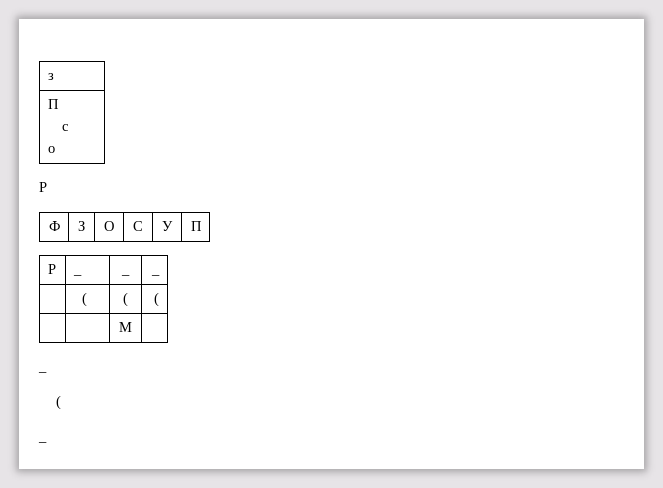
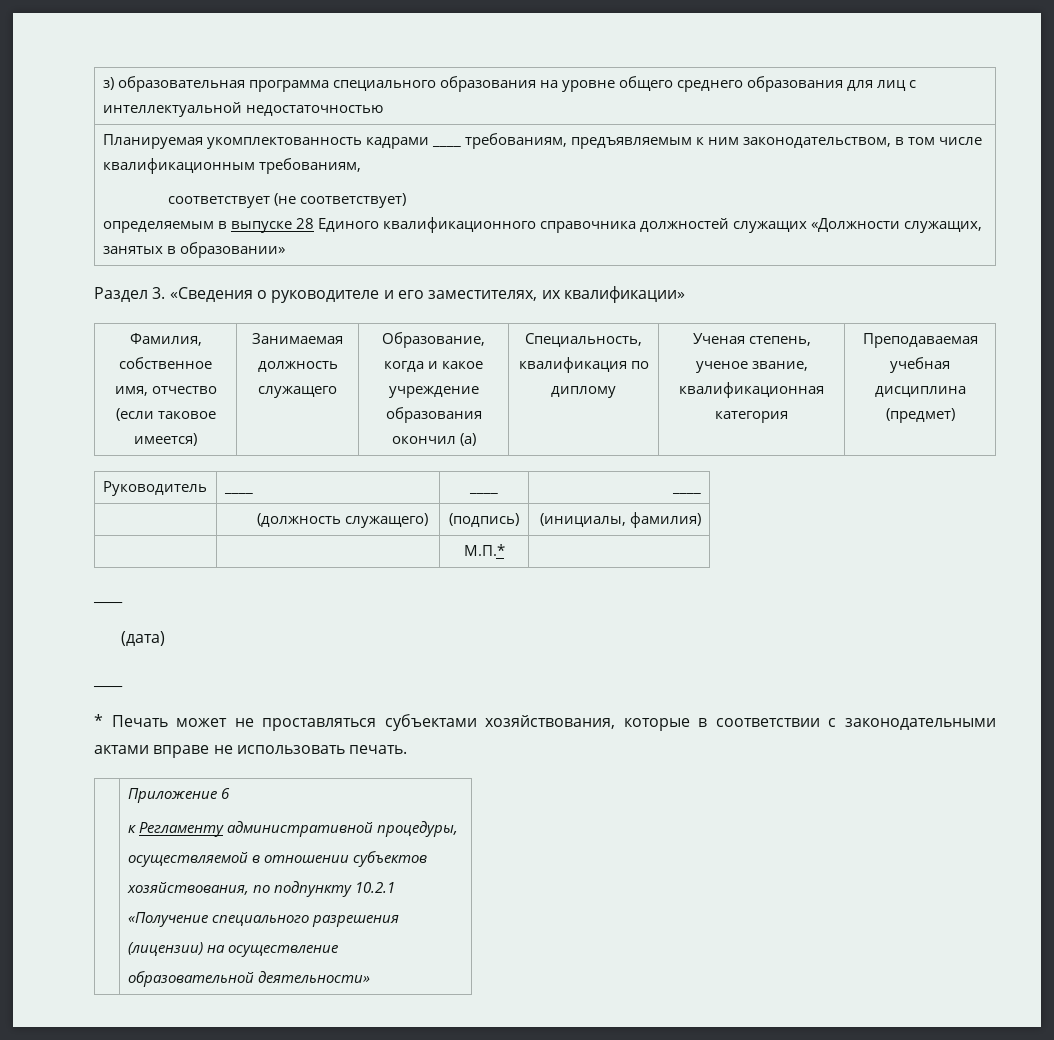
- з
- П
- с
- о
- Р
- Ф | З | О | С | У | П
- Р | _ | _ | _
- | ( | ( | (
- | | М |
- _
- (
- _
+ з) образовательная программа специального образования на уровне общего среднего образования для лиц с интеллектуальной недостаточностью
+ Планируемая укомплектованность кадрами ____ требованиям, предъявляемым к ним законодательством, в том числе квалификационным требованиям,
+ соответствует (не соответствует)
+ определяемым в выпуске 28 Единого квалификационного справочника должностей служащих «Должности служащих, занятых в образовании»
+ Раздел 3. «Сведения о руководителе и его заместителях, их квалификации»
+ Фамилия, собственное имя, отчество (если таковое имеется) | Занимаемая должность служащего | Образование, когда и какое учреждение образования окончил (а) | Специальность, квалификация по диплому | Ученая степень, ученое звание, квалификационная категория | Преподаваемая учебная дисциплина (предмет)
+ Руководитель | ____ | ____ | ____
+ | (должность служащего) | (подпись) | (инициалы, фамилия)
+ | | М.П.* |
+ ____
+ (дата)
+ ____
+ * Печать может не проставляться субъектами хозяйствования, которые в соответствии с законодательными актами вправе не использовать печать.
+ | Приложение 6
+ к Регламенту административной процедуры,
+ осуществляемой в отношении субъектов
+ хозяйствования, по подпункту 10.2.1
+ «Получение специального разрешения
+ (лицензии) на осуществление
+ образовательной деятельности»

